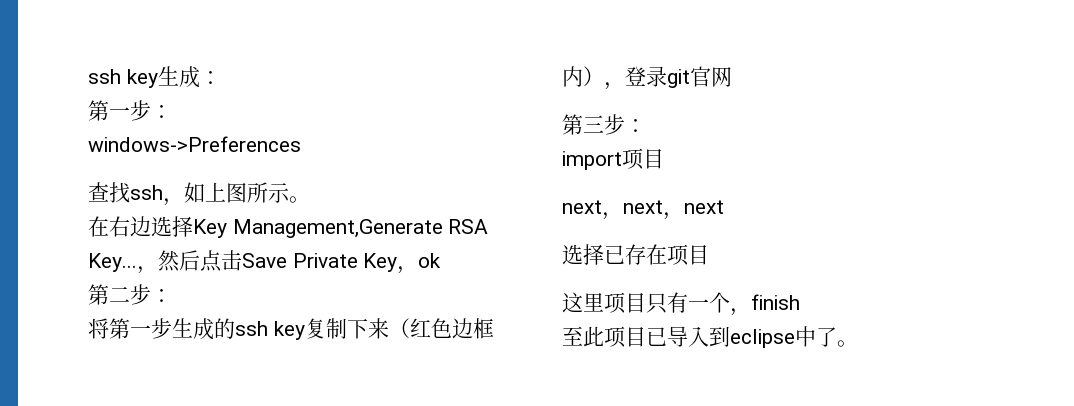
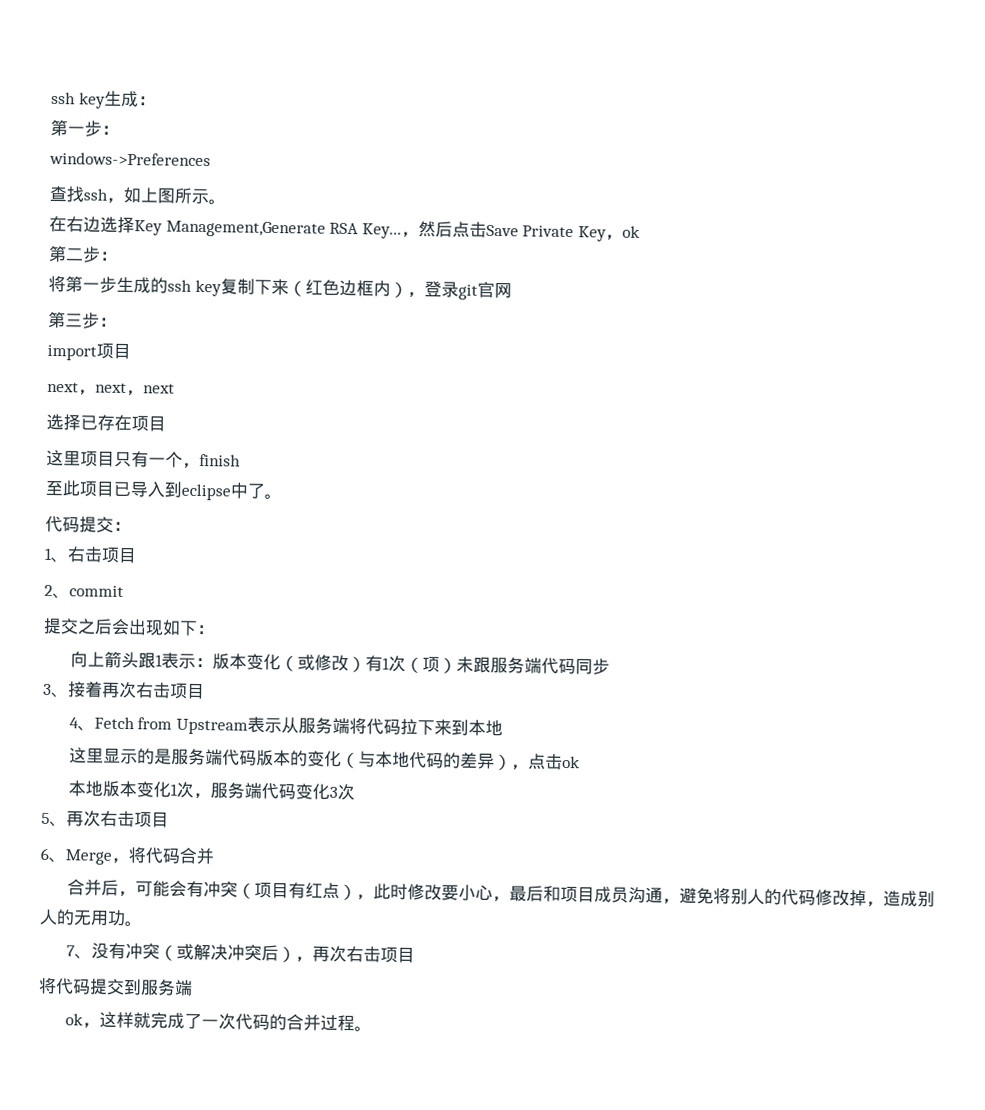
+ 代码提交：
+ 1、右击项目
+ 2、commit
+ 提交之后会出现如下：
+ 向上箭头跟1表示：版本变化（或修改）有1次（项）未跟服务端代码同步
+ 3、接着再次右击项目
+ 4、Fetch from Upstream表示从服务端将代码拉下来到本地
+ 这里显示的是服务端代码版本的变化（与本地代码的差异），点击ok
+ 本地版本变化1次，服务端代码变化3次
+ 5、再次右击项目
+ 6、Merge，将代码合并
+ 合并后，可能会有冲突（项目有红点），此时修改要小心，最后和项目成员沟通，避免将别人的代码修改掉，造成别人的无用功。
+ 7、没有冲突（或解决冲突后），再次右击项目
+ 将代码提交到服务端
+ ok，这样就完成了一次代码的合并过程。

